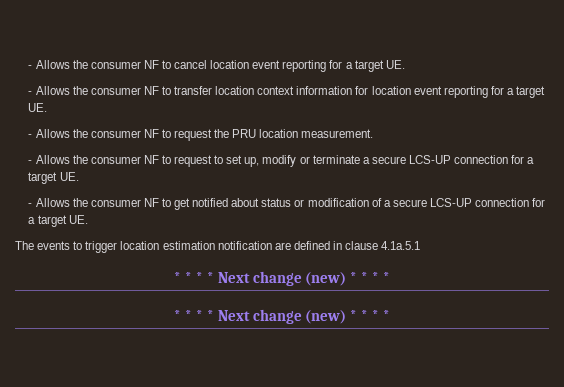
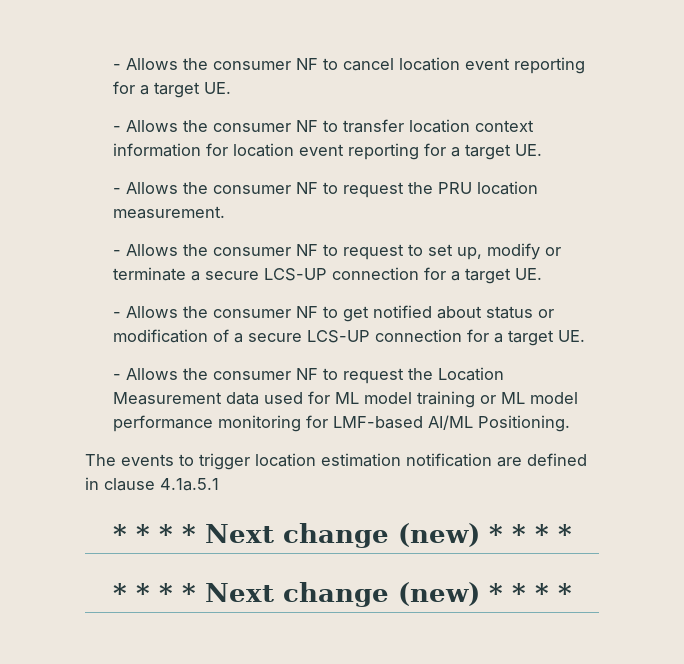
+ - Allows the consumer NF to request the Location Measurement data used for ML model training or ML model performance monitoring for LMF-based AI/ML Positioning.

